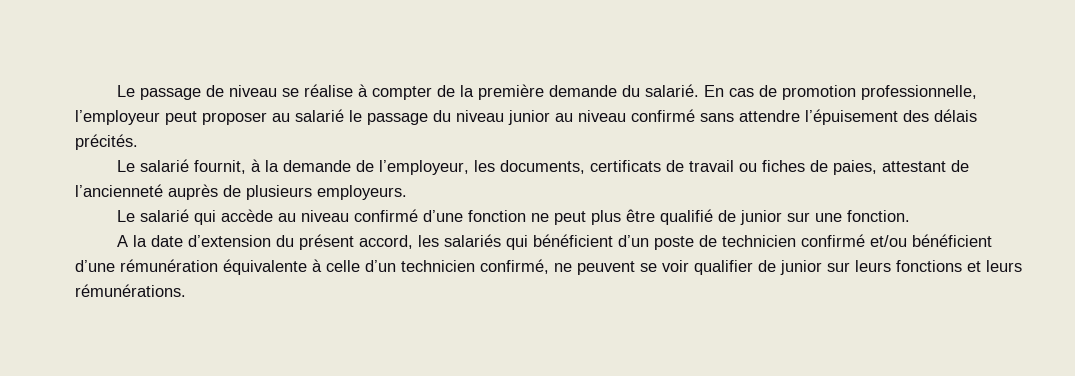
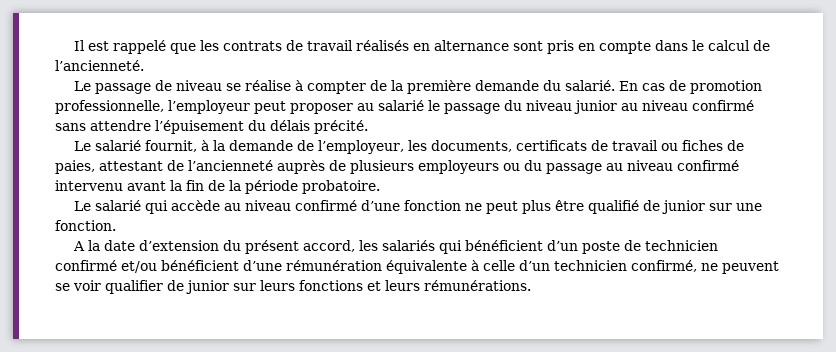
+ Il est rappelé que les contrats de travail réalisés en alternance sont pris en compte dans le calcul de l’ancienneté.
- En cas de promotion professionnelle, l’employeur peut proposer au salarié le passage du niveau junior au niveau confirmé sans attendre l’épuisement des délais précités.
+ En cas de promotion professionnelle, l’employeur peut proposer au salarié le passage du niveau junior au niveau confirmé sans attendre l’épuisement du délais précité.
- Le salarié fournit, à la demande de l’employeur, les documents, certificats de travail ou fiches de paies, attestant de l’ancienneté auprès de plusieurs employeurs.
+ Le salarié fournit, à la demande de l’employeur, les documents, certificats de travail ou fiches de paies, attestant de l’ancienneté auprès de plusieurs employeurs ou du passage au niveau confirmé intervenu avant la fin de la période probatoire.

